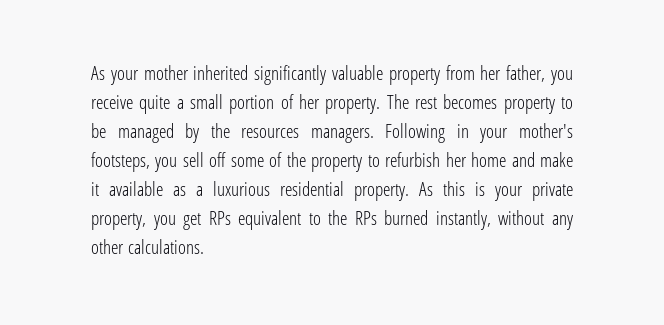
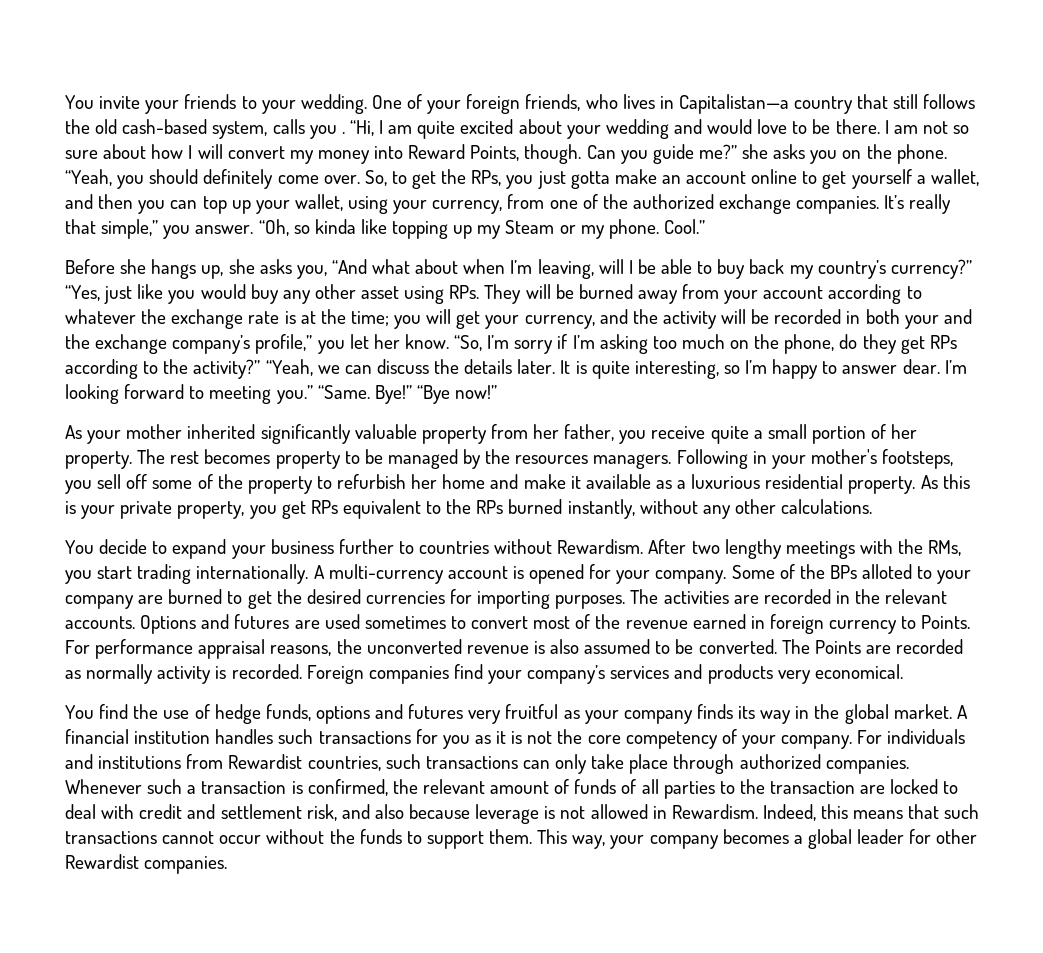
+ You invite your friends to your wedding. One of your foreign friends, who lives in Capitalistan—a country that still follows the old cash-based system, calls you . “Hi, I am quite excited about your wedding and would love to be there. I am not so sure about how I will convert my money into Reward Points, though. Can you guide me?” she asks you on the phone. “Yeah, you should definitely come over. So, to get the RPs, you just gotta make an account online to get yourself a wallet, and then you can top up your wallet, using your currency, from one of the authorized exchange companies. It’s really that simple,” you answer. “Oh, so kinda like topping up my Steam or my phone. Cool.”
+ Before she hangs up, she asks you, “And what about when I’m leaving, will I be able to buy back my country’s currency?” “Yes, just like you would buy any other asset using RPs. They will be burned away from your account according to whatever the exchange rate is at the time; you will get your currency, and the activity will be recorded in both your and the exchange company’s profile,” you let her know. “So, I’m sorry if I’m asking too much on the phone, do they get RPs according to the activity?” “Yeah, we can discuss the details later. It is quite interesting, so I’m happy to answer dear. I’m looking forward to meeting you.” “Same. Bye!” “Bye now!”
+ You decide to expand your business further to countries without Rewardism. After two lengthy meetings with the RMs, you start trading internationally. A multi-currency account is opened for your company. Some of the BPs alloted to your company are burned to get the desired currencies for importing purposes. The activities are recorded in the relevant accounts. Options and futures are used sometimes to convert most of the revenue earned in foreign currency to Points. For performance appraisal reasons, the unconverted revenue is also assumed to be converted. The Points are recorded as normally activity is recorded. Foreign companies find your company’s services and products very economical.
+ You find the use of hedge funds, options and futures very fruitful as your company finds its way in the global market. A financial institution handles such transactions for you as it is not the core competency of your company. For individuals and institutions from Rewardist countries, such transactions can only take place through authorized companies. Whenever such a transaction is confirmed, the relevant amount of funds of all parties to the transaction are locked to deal with credit and settlement risk, and also because leverage is not allowed in Rewardism. Indeed, this means that such transactions cannot occur without the funds to support them. This way, your company becomes a global leader for other Rewardist companies.

